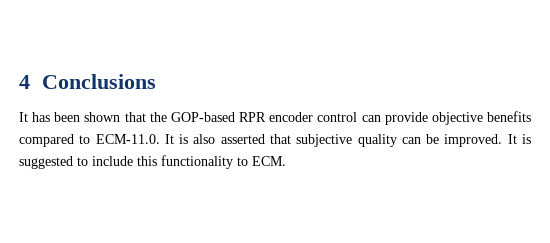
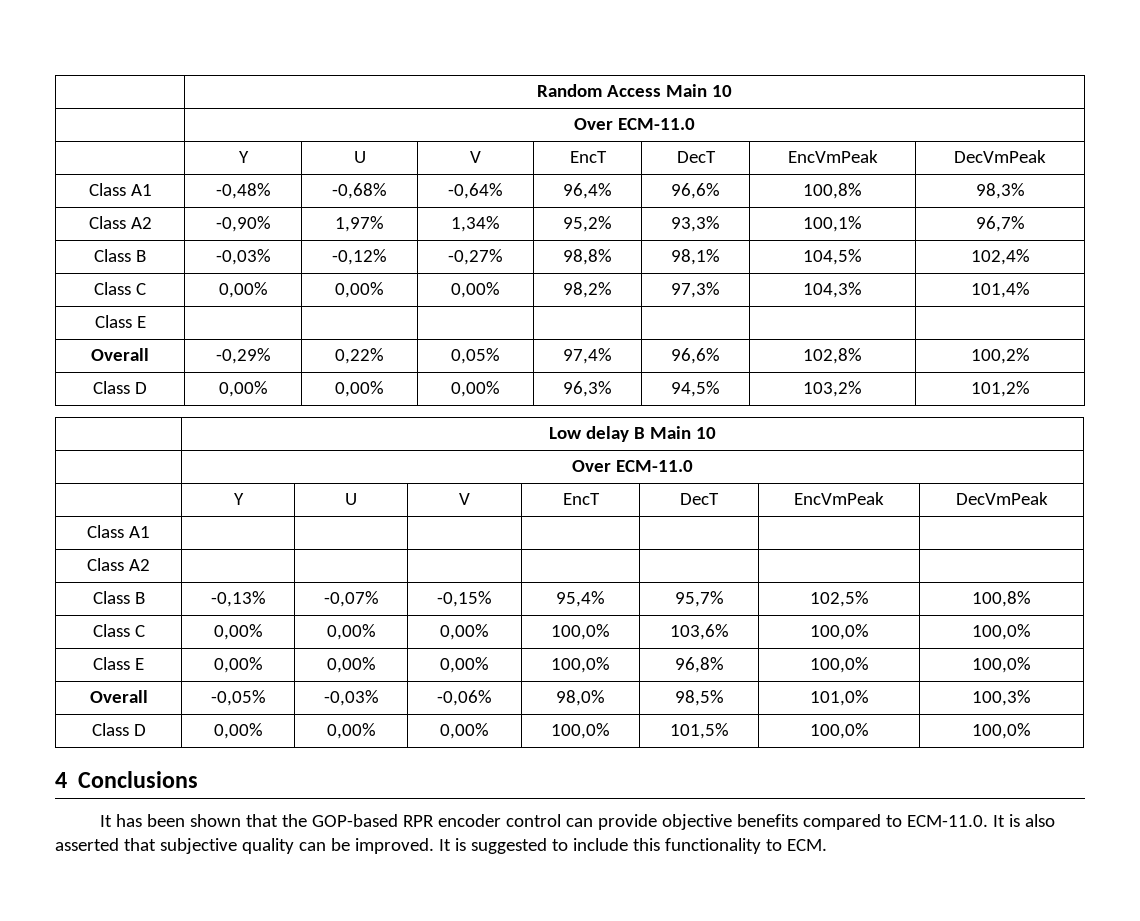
+ | Random Access Main 10
+ | Over ECM-11.0
+ | Y | U | V | EncT | DecT | EncVmPeak | DecVmPeak
+ Class A1 | -0,48% | -0,68% | -0,64% | 96,4% | 96,6% | 100,8% | 98,3%
+ Class A2 | -0,90% | 1,97% | 1,34% | 95,2% | 93,3% | 100,1% | 96,7%
+ Class B | -0,03% | -0,12% | -0,27% | 98,8% | 98,1% | 104,5% | 102,4%
+ Class C | 0,00% | 0,00% | 0,00% | 98,2% | 97,3% | 104,3% | 101,4%
+ Class E | | | | | | |
+ Overall | -0,29% | 0,22% | 0,05% | 97,4% | 96,6% | 102,8% | 100,2%
+ Class D | 0,00% | 0,00% | 0,00% | 96,3% | 94,5% | 103,2% | 101,2%
+ | Low delay B Main 10
+ | Over ECM-11.0
+ | Y | U | V | EncT | DecT | EncVmPeak | DecVmPeak
+ Class A1 | | | | | | |
+ Class A2 | | | | | | |
+ Class B | -0,13% | -0,07% | -0,15% | 95,4% | 95,7% | 102,5% | 100,8%
+ Class C | 0,00% | 0,00% | 0,00% | 100,0% | 103,6% | 100,0% | 100,0%
+ Class E | 0,00% | 0,00% | 0,00% | 100,0% | 96,8% | 100,0% | 100,0%
+ Overall | -0,05% | -0,03% | -0,06% | 98,0% | 98,5% | 101,0% | 100,3%
+ Class D | 0,00% | 0,00% | 0,00% | 100,0% | 101,5% | 100,0% | 100,0%

